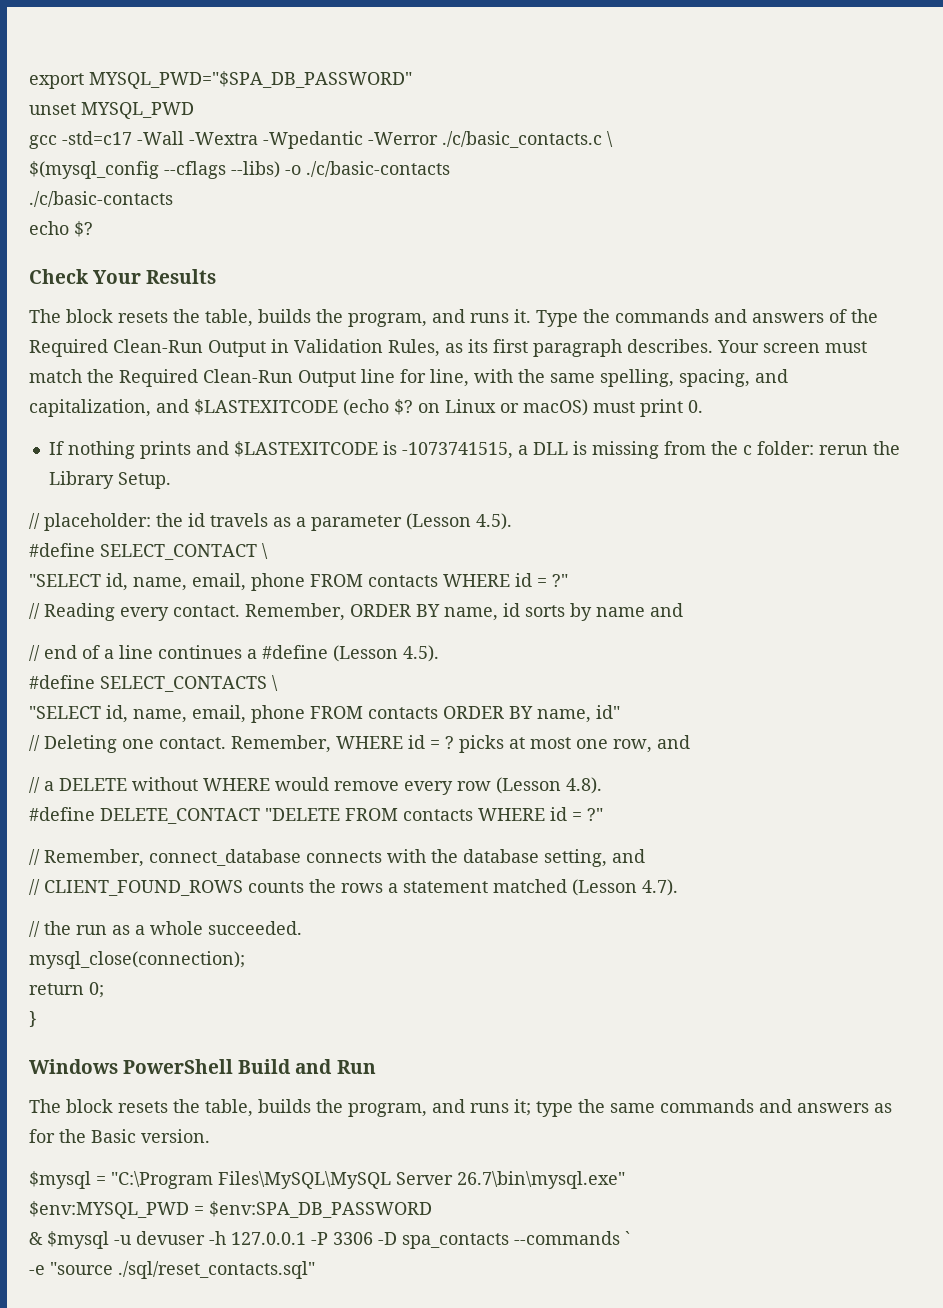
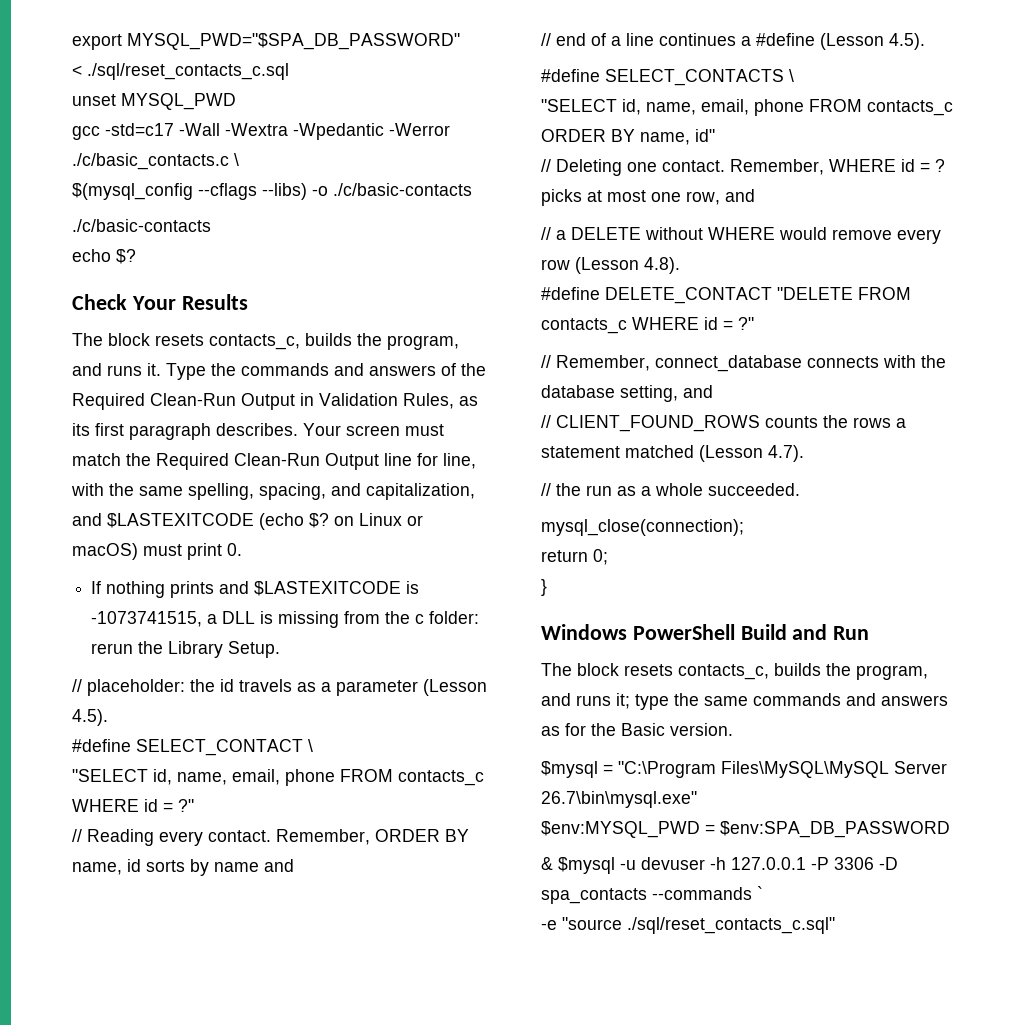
+ < ./sql/reset_contacts_c.sql
- The block resets the table, builds the program, and runs it.
+ The block resets contacts_c, builds the program, and runs it.
- "SELECT id, name, email, phone FROM contacts WHERE id = ?"
+ "SELECT id, name, email, phone FROM contacts_c WHERE id = ?"
- "SELECT id, name, email, phone FROM contacts ORDER BY name, id"
+ "SELECT id, name, email, phone FROM contacts_c ORDER BY name, id"
- #define DELETE_CONTACT "DELETE FROM contacts WHERE id = ?"
+ #define DELETE_CONTACT "DELETE FROM contacts_c WHERE id = ?"
- The block resets the table, builds the program, and runs it; type the same commands and answers as for the Basic version.
+ The block resets contacts_c, builds the program, and runs it; type the same commands and answers as for the Basic version.
- -e "source ./sql/reset_contacts.sql"
+ -e "source ./sql/reset_contacts_c.sql"

